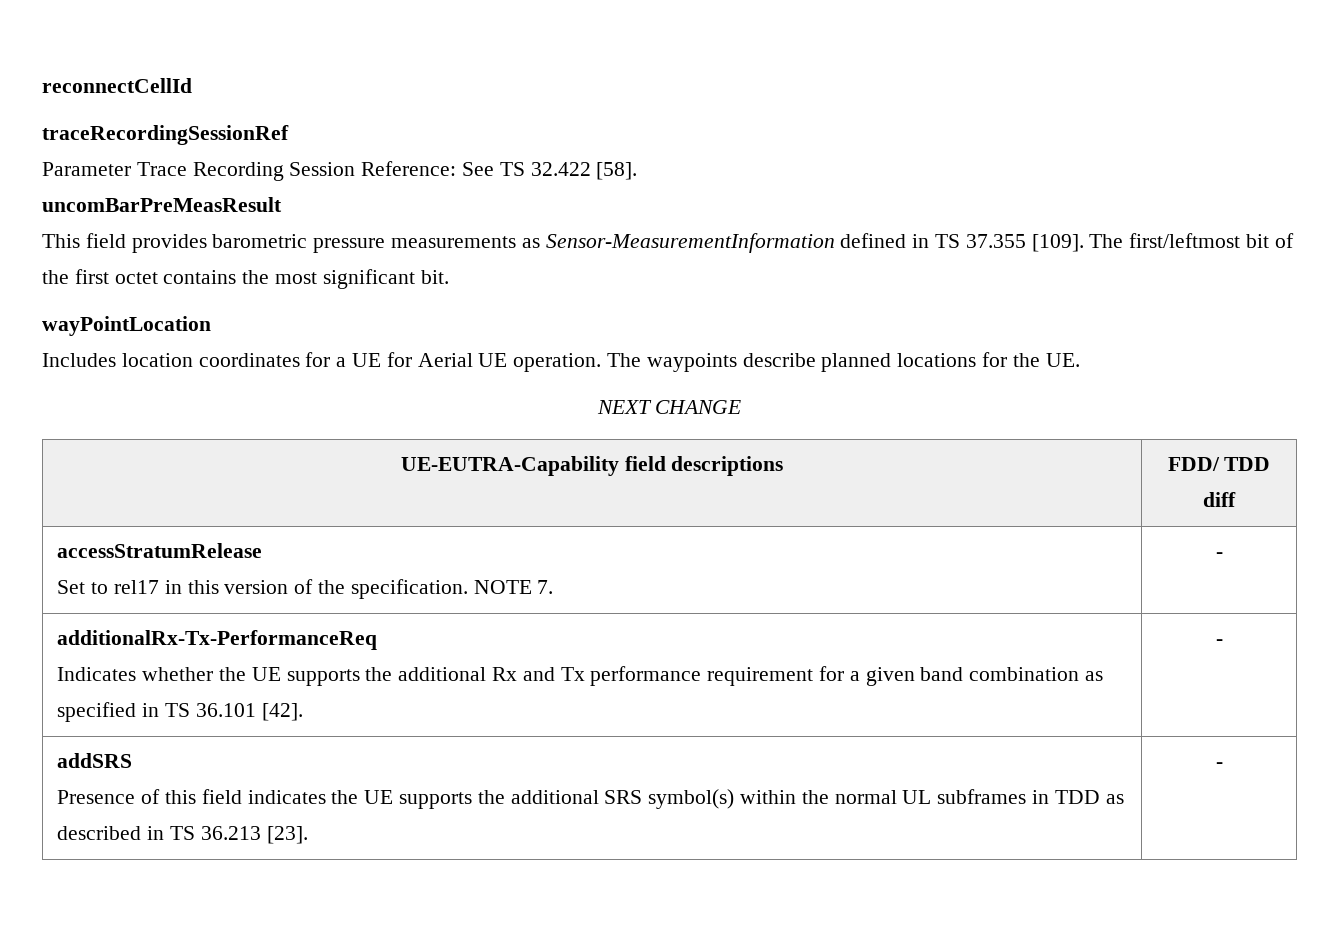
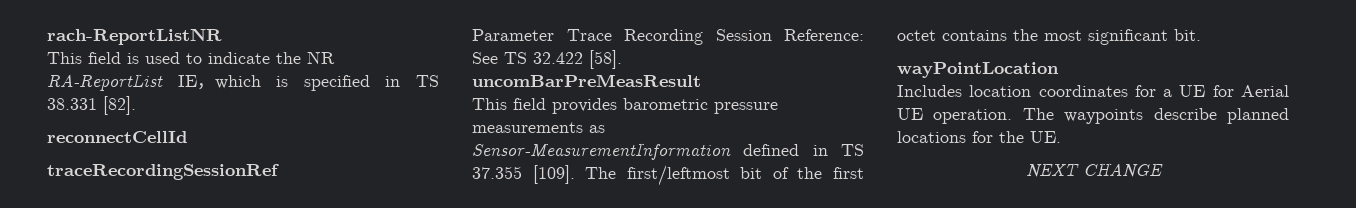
+ rach-ReportListNR
+ This field is used to indicate the NR RA-ReportList IE，which is specified in TS 38.331 [82].
- UE-EUTRA-Capability field descriptions | FDD/ TDD diff
- accessStratumRelease
- Set to rel17 in this version of the specification. NOTE 7. | -
- additionalRx-Tx-PerformanceReq
- Indicates whether the UE supports the additional Rx and Tx performance requirement for a given band combination as specified in TS 36.101 [42]. | -
- addSRS
- Presence of this field indicates the UE supports the additional SRS symbol(s) within the normal UL subframes in TDD as described in TS 36.213 [23]. | -

